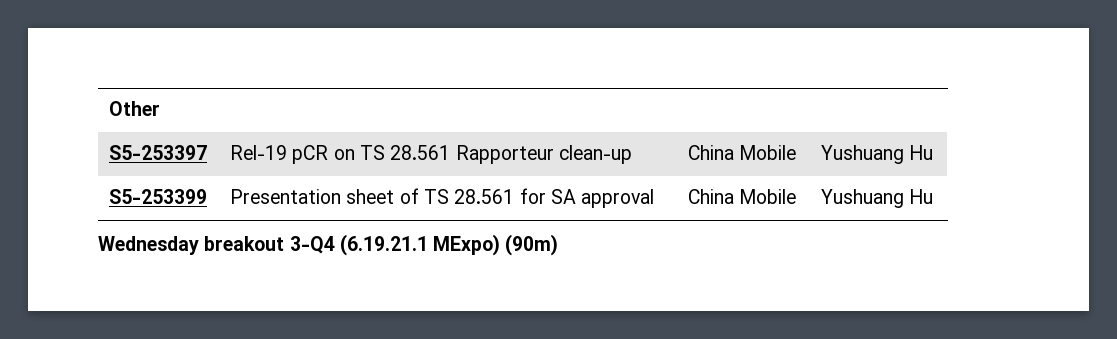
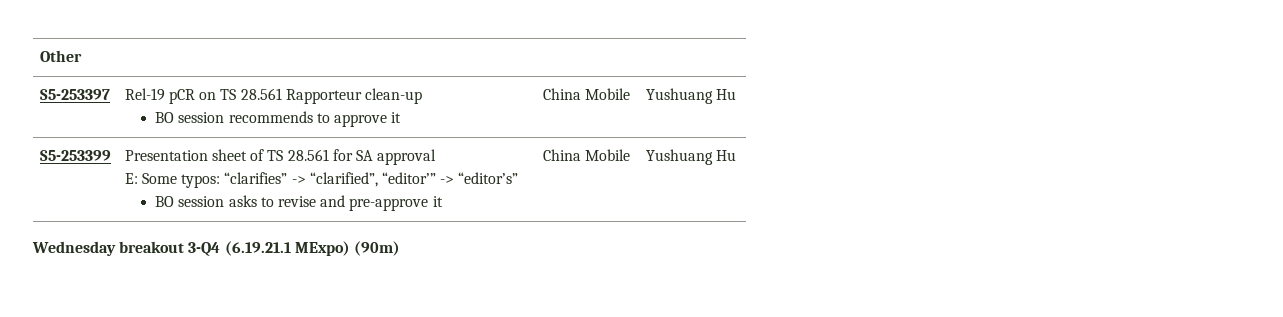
- S5-253397 | Rel-19 pCR on TS 28.561 Rapporteur clean-up | China Mobile | Yushuang Hu
+ S5-253397 | Rel-19 pCR on TS 28.561 Rapporteur clean-up
+ BO session recommends to approve it | China Mobile | Yushuang Hu
- S5-253399 | Presentation sheet of TS 28.561 for SA approval | China Mobile | Yushuang Hu
+ S5-253399 | Presentation sheet of TS 28.561 for SA approval
+ E: Some typos: “clarifies” -> “clarified”, “editor’” -> “editor’s”
+ BO session asks to revise and pre-approve it | China Mobile | Yushuang Hu

